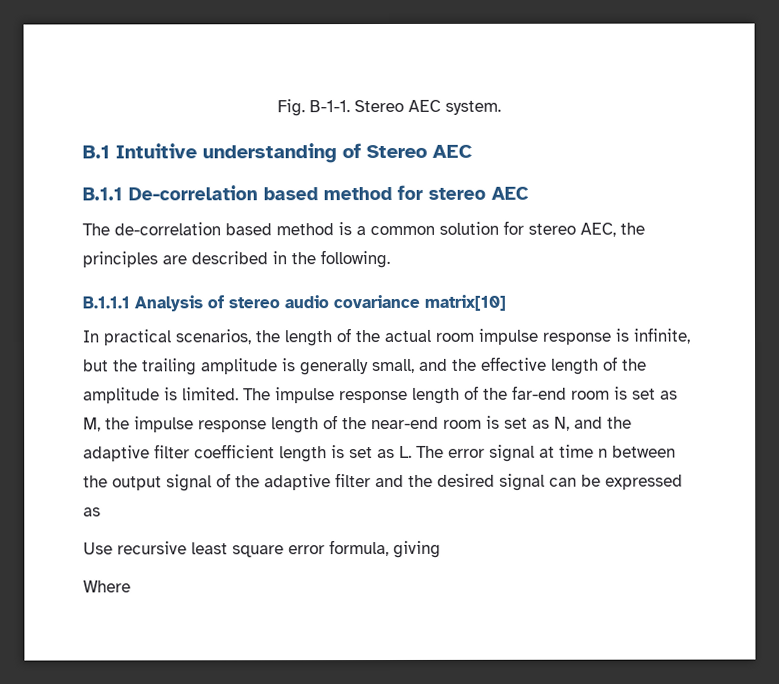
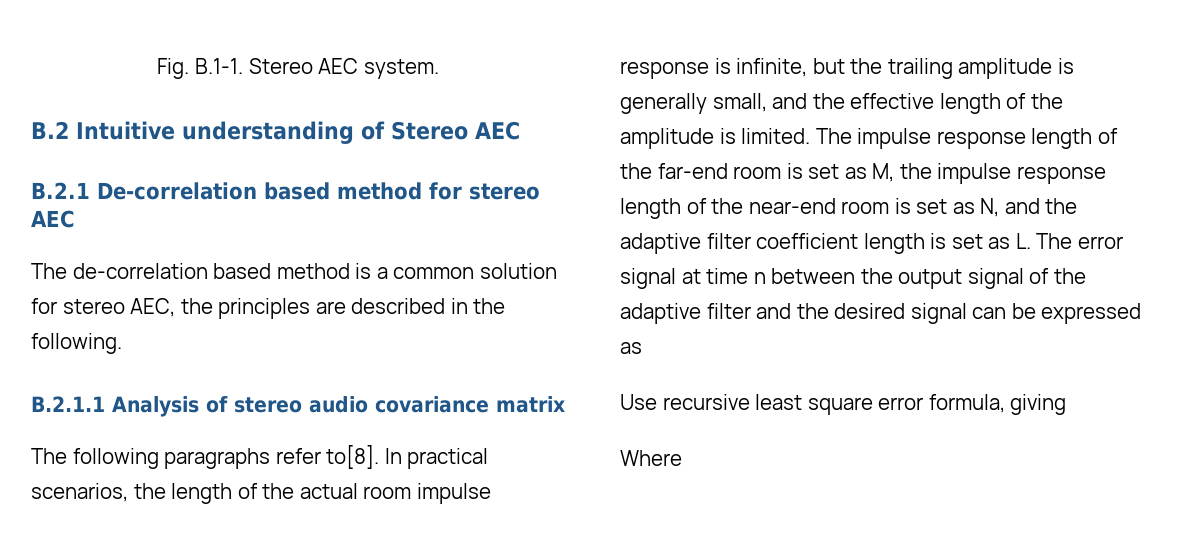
- Fig. B-1-1. Stereo AEC system.
+ Fig. B.1-1. Stereo AEC system.
- B.1 Intuitive understanding of Stereo AEC
+ B.2 Intuitive understanding of Stereo AEC
- B.1.1 De-correlation based method for stereo AEC
+ B.2.1 De-correlation based method for stereo AEC
- B.1.1.1 Analysis of stereo audio covariance matrix[10]
- In practical scenarios, the length of the actual room impulse response is infinite, but the trailing amplitude is generally small, and the effective length of the amplitude is limited.
+ B.2.1.1 Analysis of stereo audio covariance matrix
+ The following paragraphs refer to[8]. In practical scenarios, the length of the actual room impulse response is infinite, but the trailing amplitude is generally small, and the effective length of the amplitude is limited.

